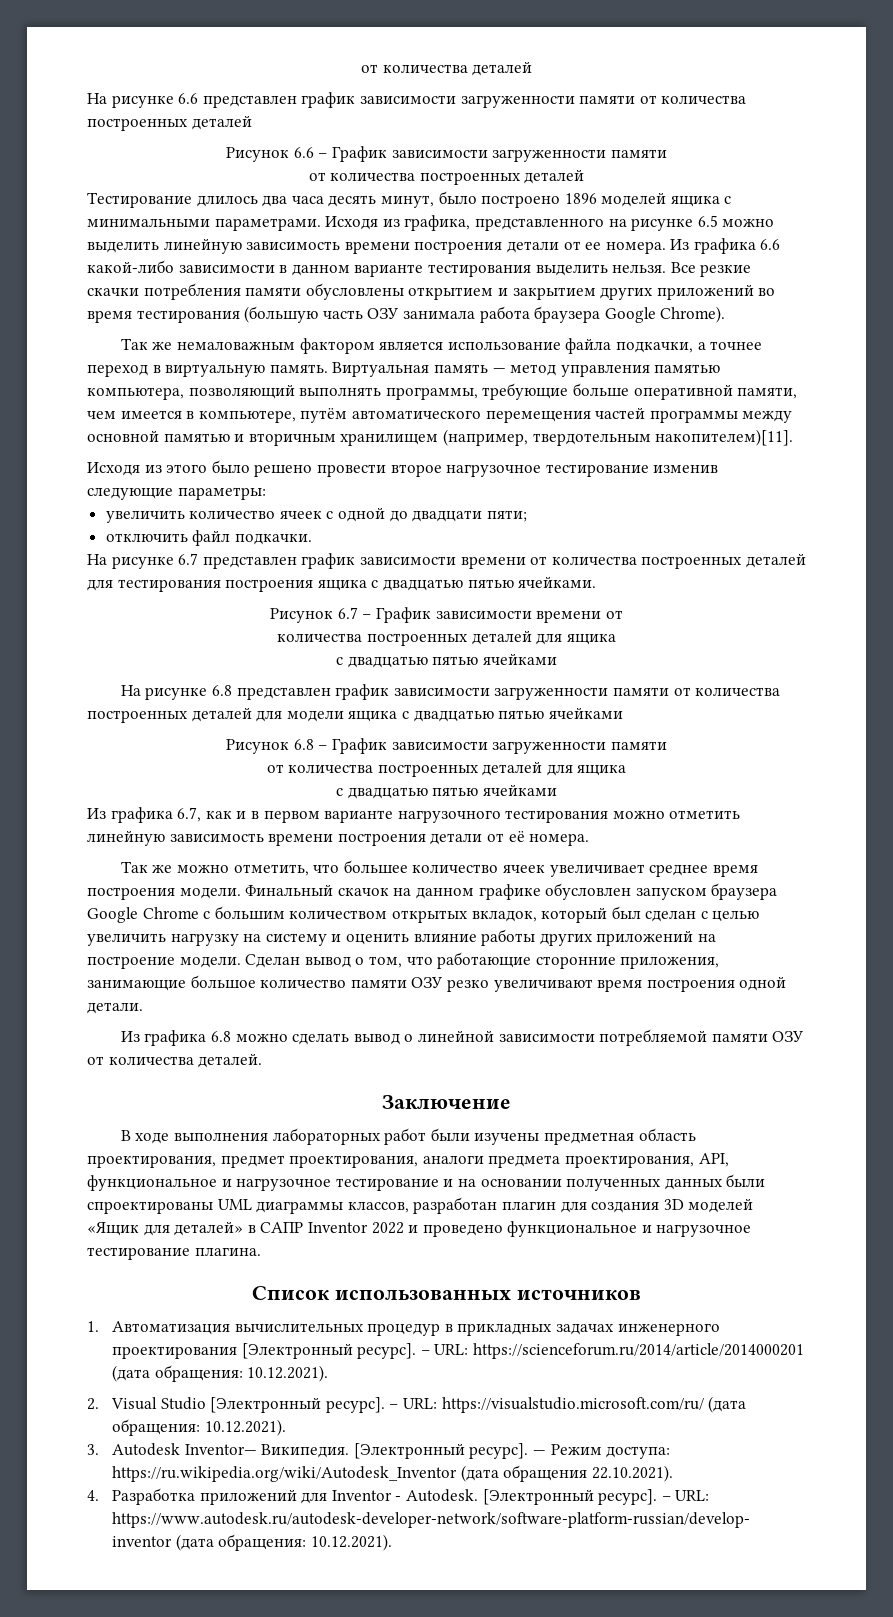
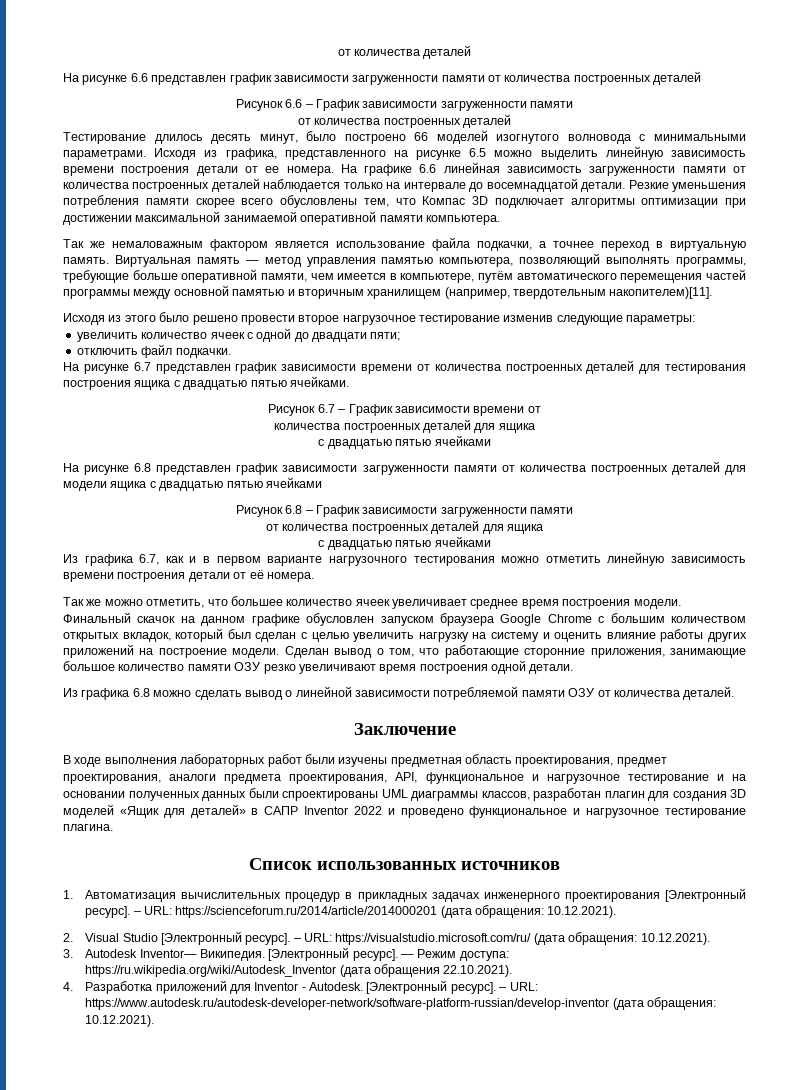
- Тестирование длилось два часа десять минут, было построено 1896 моделей ящика с минимальными параметрами.
+ Тестирование длилось десять минут, было построено 66 моделей изогнутого волновода с минимальными параметрами.
- Из графика 6.6 какой-либо зависимости в данном варианте тестирования выделить нельзя. Все резкие скачки потребления памяти обусловлены открытием и закрытием других приложений во время тестирования (большую часть ОЗУ занимала работа браузера Google Chrome).
+ На графике 6.6 линейная зависимость загруженности памяти от количества построенных деталей наблюдается только на интервале до восемнадцатой детали. Резкие уменьшения потребления памяти скорее всего обусловлены тем, что Компас 3D подключает алгоритмы оптимизации при достижении максимальной занимаемой оперативной памяти компьютера.

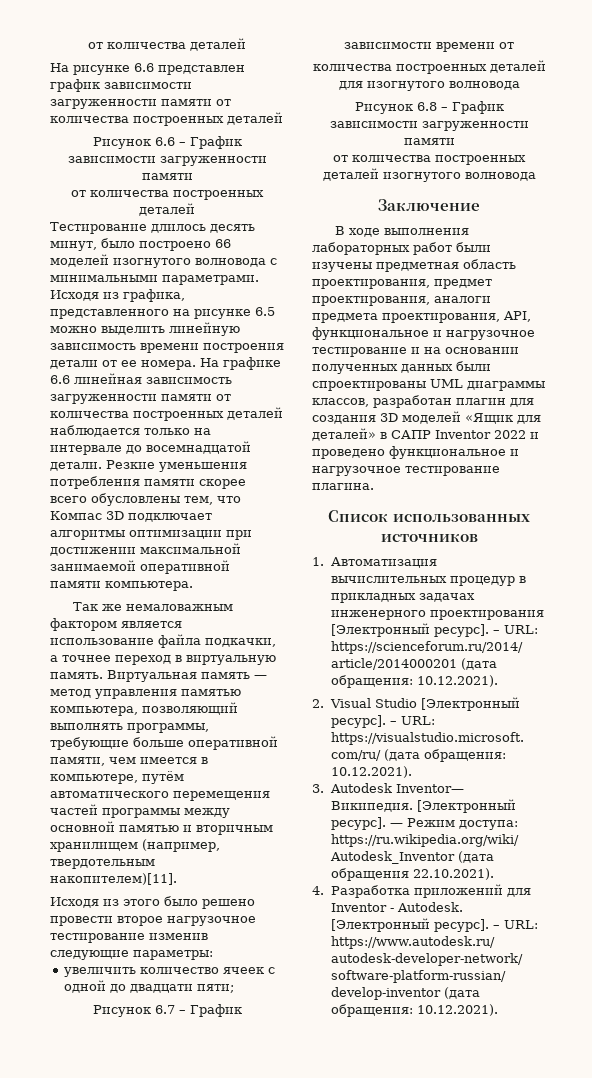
- отключить файл подкачки.
- На рисунке 6.7 представлен график зависимости времени от количества построенных деталей для тестирования построения ящика с двадцатью пятью ячейками.
  Рисунок 6.7 – График зависимости времени от
- количества построенных деталей для ящика
- с двадцатью пятью ячейками
- На рисунке 6.8 представлен график зависимости загруженности памяти от количества построенных деталей для модели ящика с двадцатью пятью ячейками
+ количества построенных деталей для изогнутого волновода
- от количества построенных деталей для ящика
- с двадцатью пятью ячейками
- Из графика 6.7, как и в первом варианте нагрузочного тестирования можно отметить линейную зависимость времени построения детали от её номера.
- Так же можно отметить, что большее количество ячеек увеличивает среднее время построения модели. Финальный скачок на данном графике обусловлен запуском браузера Google Chrome с большим количеством открытых вкладок, который был сделан с целью увеличить нагрузку на систему и оценить влияние работы других приложений на построение модели. Сделан вывод о том, что работающие сторонние приложения, занимающие большое количество памяти ОЗУ резко увеличивают время построения одной детали.
- Из графика 6.8 можно сделать вывод о линейной зависимости потребляемой памяти ОЗУ от количества деталей.
+ от количества построенных деталей изогнутого волновода

